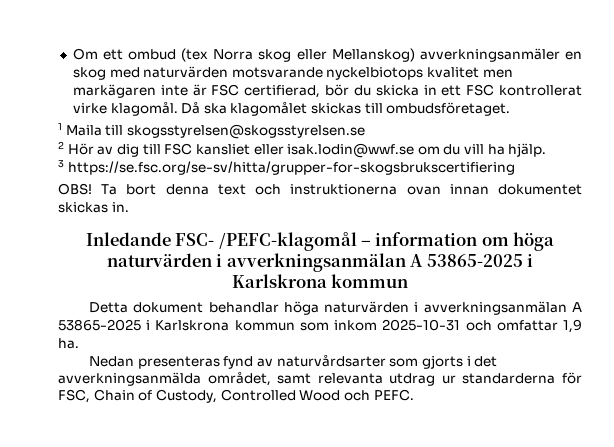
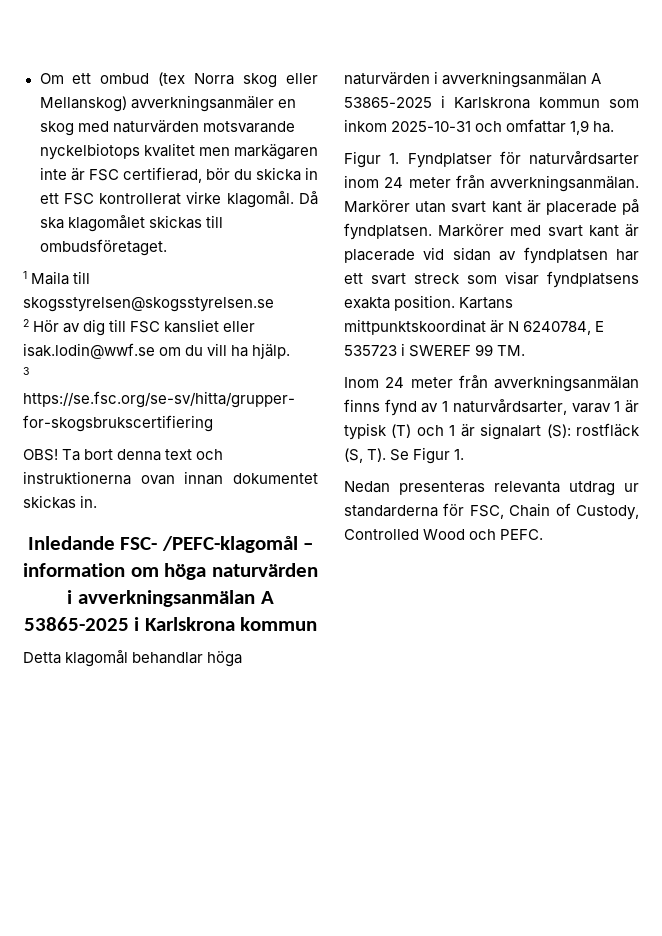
- Detta dokument behandlar höga naturvärden i avverkningsanmälan A 53865-2025 i Karlskrona kommun som inkom 2025-10-31 och omfattar 1,9 ha.
+ Detta klagomål behandlar höga naturvärden i avverkningsanmälan A 53865-2025 i Karlskrona kommun som inkom 2025-10-31 och omfattar 1,9 ha.
- Nedan presenteras fynd av naturvårdsarter som gjorts i det avverkningsanmälda området, samt relevanta utdrag ur standarderna för FSC, Chain of Custody, Controlled Wood och PEFC.
+ Figur 1. Fyndplatser för naturvårdsarter inom 24 meter från avverkningsanmälan. Markörer utan svart kant är placerade på fyndplatsen. Markörer med svart kant är placerade vid sidan av fyndplatsen har ett svart streck som visar fyndplatsens exakta position. Kartans mittpunktskoordinat är N 6240784, E 535723 i SWEREF 99 TM.
+ Inom 24 meter från avverkningsanmälan finns fynd av 1 naturvårdsarter, varav 1 är typisk (T) och 1 är signalart (S): rostfläck (S, T). Se Figur 1.
+ Nedan presenteras relevanta utdrag ur standarderna för FSC, Chain of Custody, Controlled Wood och PEFC.

